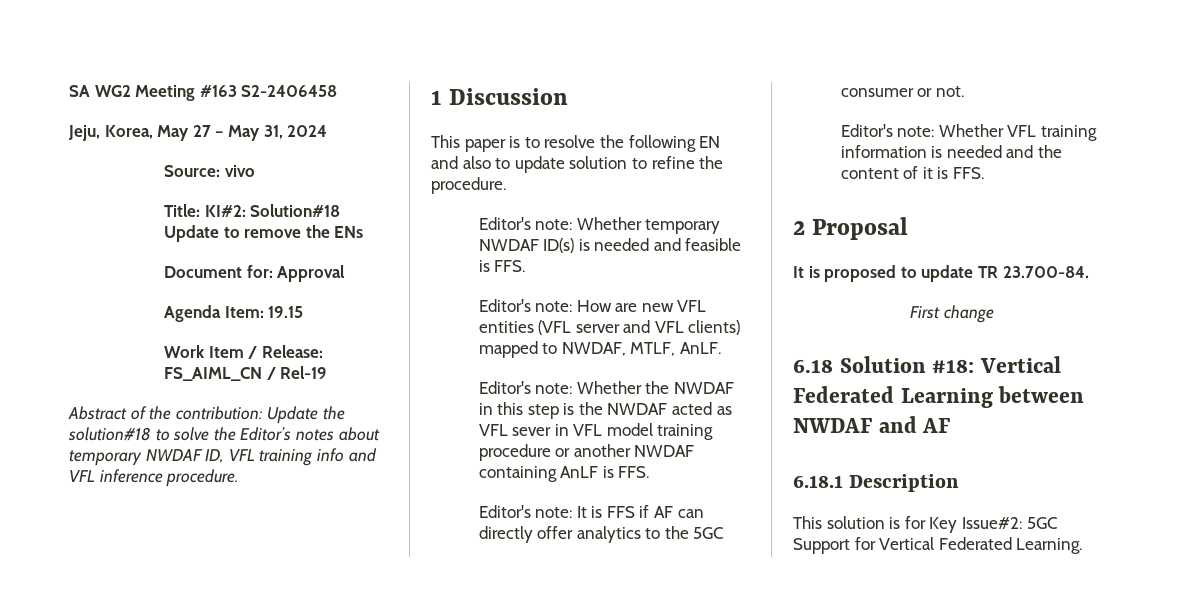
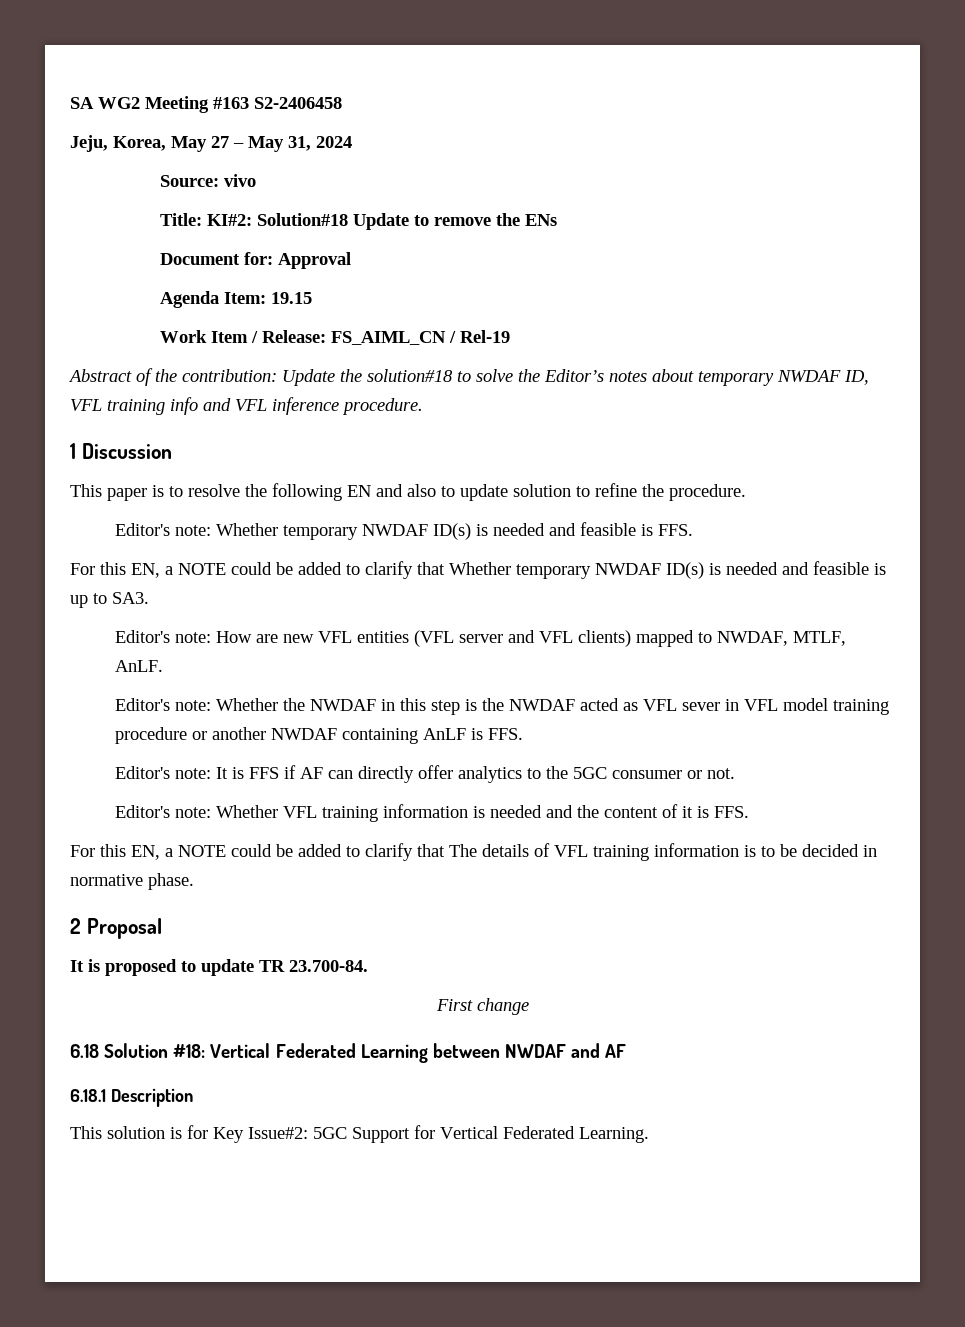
+ For this EN, a NOTE could be added to clarify that Whether temporary NWDAF ID(s) is needed and feasible is up to SA3.
+ For this EN, a NOTE could be added to clarify that The details of VFL training information is to be decided in normative phase.

